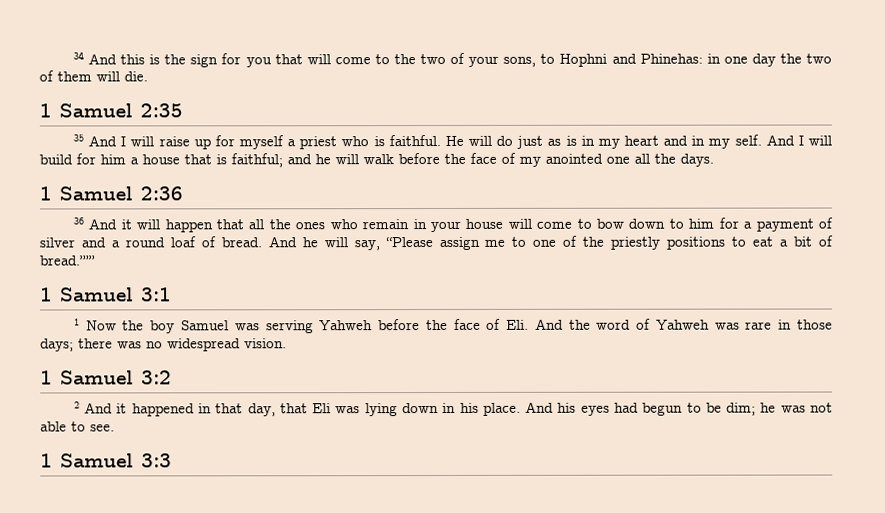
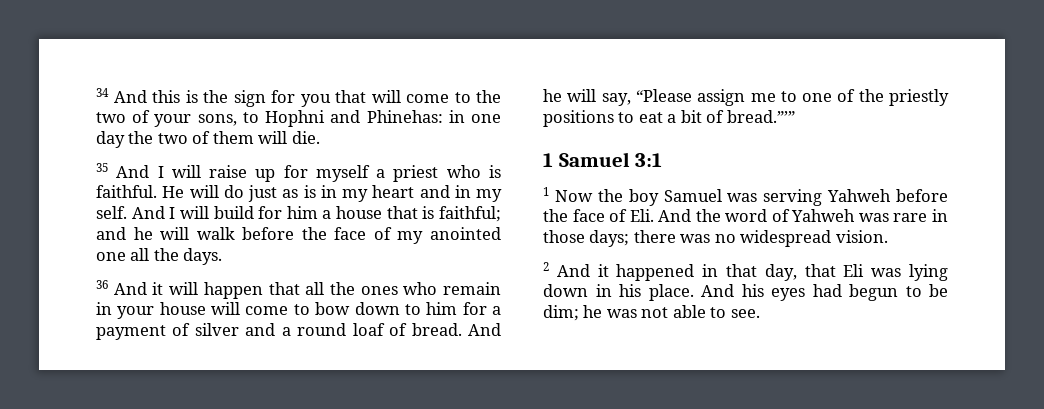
- 1 Samuel 2:35
- 1 Samuel 2:36
- 1 Samuel 3:2
- 1 Samuel 3:3

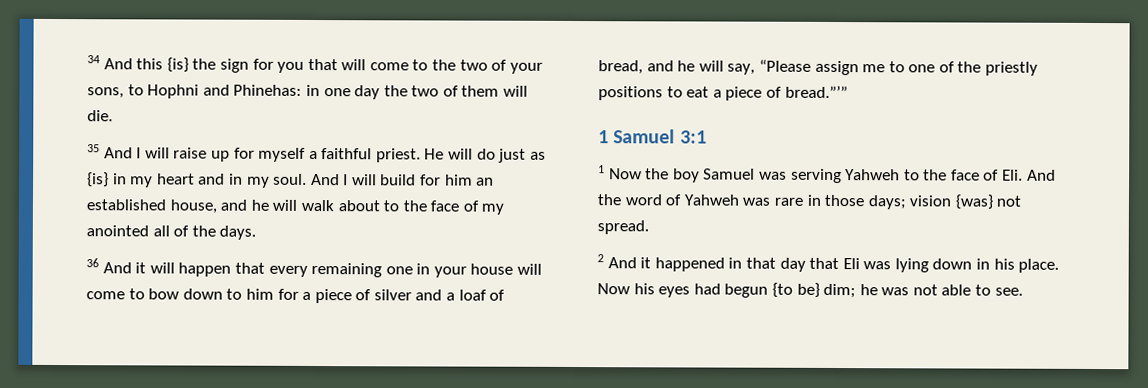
- 34 And this is the sign for you that will come to the two of your sons, to Hophni and Phinehas: in one day the two of them will die.
+ 34 And this {is} the sign for you that will come to the two of your sons, to Hophni and Phinehas: in one day the two of them will die.
- 35 And I will raise up for myself a priest who is faithful.
+ 35 And I will raise up for myself a faithful priest.
- He will do just as is in my heart and in my self.
+ He will do just as {is} in my heart and in my soul.
- And I will build for him a house that is faithful; and he will walk before the face of my anointed one all the days.
+ And I will build for him an established house, and he will walk about to the face of my anointed all of the days.
- 36 And it will happen that all the ones who remain in your house will come to bow down to him for a payment of silver and a round loaf of bread. And he will say, “Please assign me to one of the priestly positions to eat a bit of bread.”’”
+ 36 And it will happen that every remaining one in your house will come to bow down to him for a piece of silver and a loaf of bread, and he will say, “Please assign me to one of the priestly positions to eat a piece of bread.”’”
- 1 Now the boy Samuel was serving Yahweh before the face of Eli. And the word of Yahweh was rare in those days; there was no widespread vision.
+ 1 Now the boy Samuel was serving Yahweh to the face of Eli. And the word of Yahweh was rare in those days; vision {was} not spread.
- 2 And it happened in that day, that Eli was lying down in his place.
+ 2 And it happened in that day that Eli was lying down in his place.
- And his eyes had begun to be dim; he was not able to see.
+ Now his eyes had begun {to be} dim; he was not able to see.

